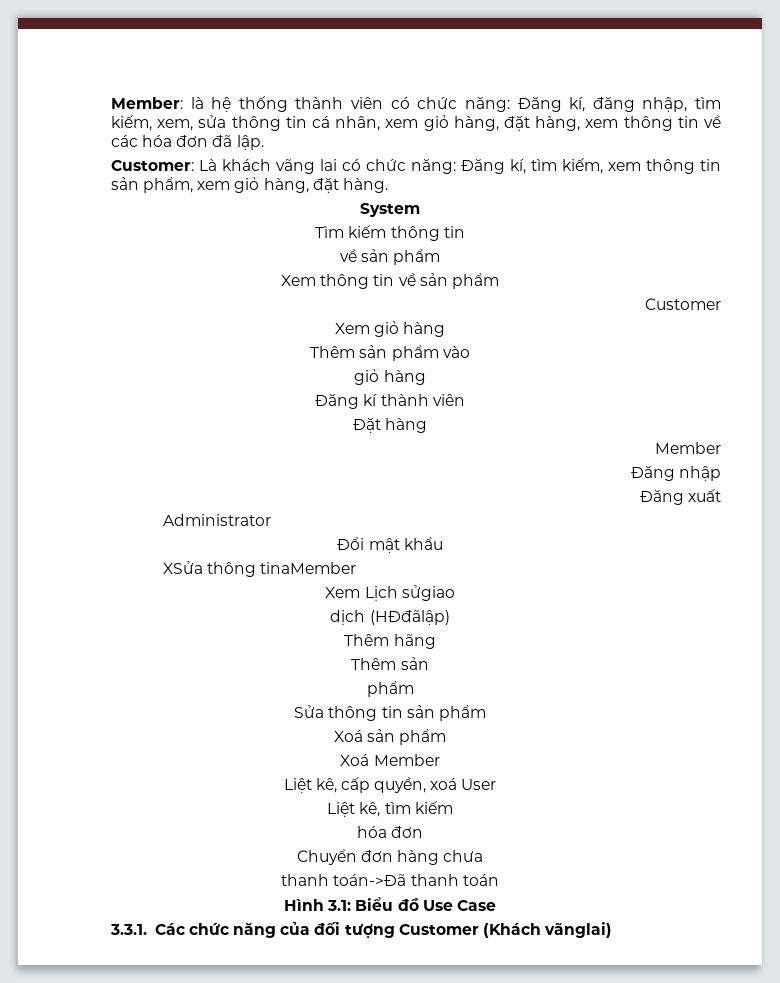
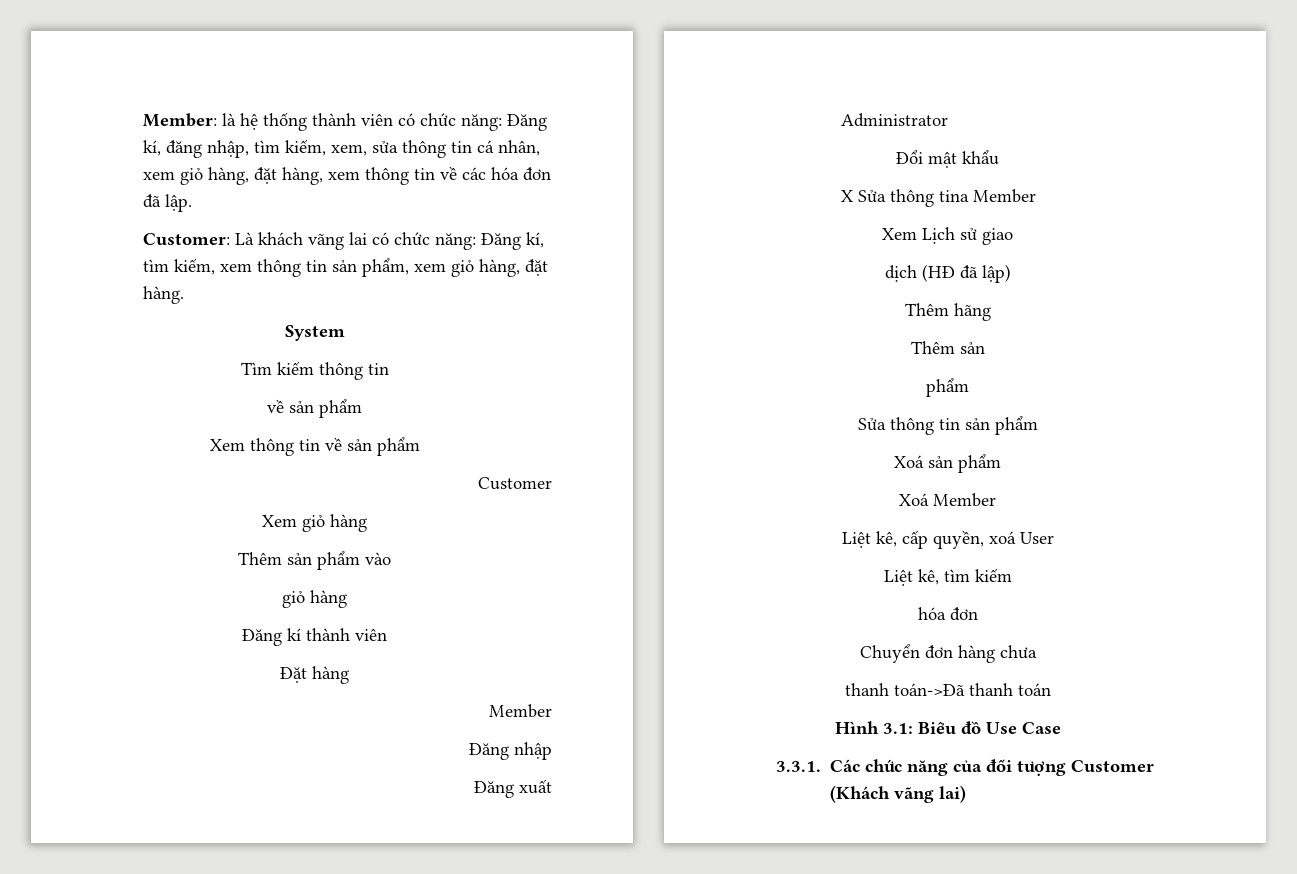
- XSửa thông tinaMember
+ X Sửa thông tina Member
- Xem Lịch sửgiao
+ Xem Lịch sử giao
- dịch (HĐđãlập)
+ dịch (HĐ đã lập)
- 3.3.1. Các chức năng của đối tượng Customer (Khách vãnglai)
+ 3.3.1. Các chức năng của đối tượng Customer (Khách vãng lai)

